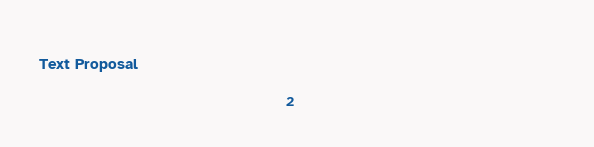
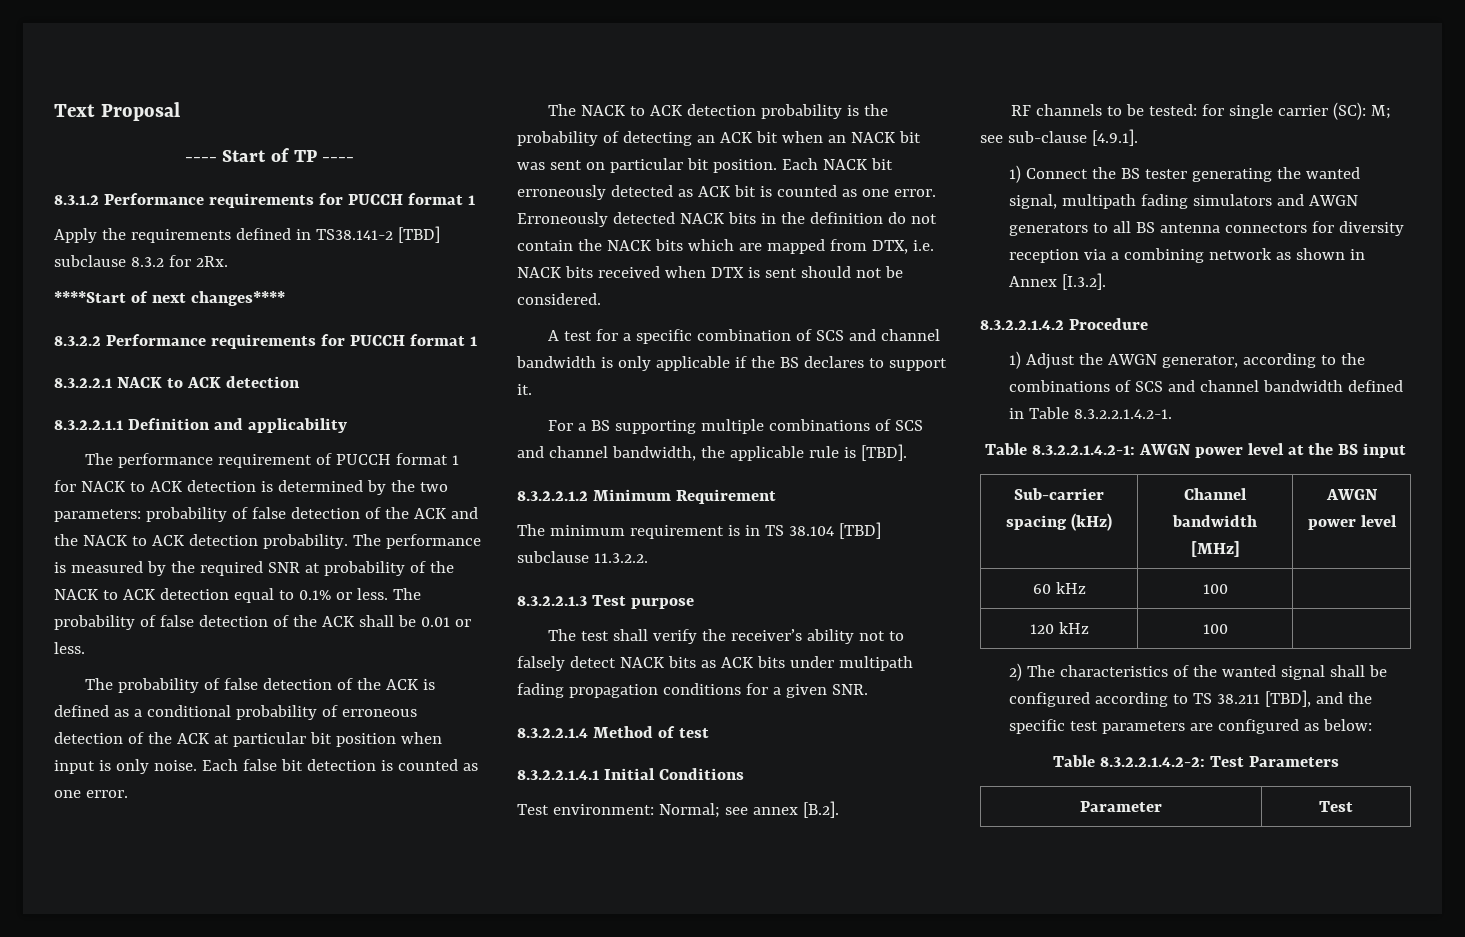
- 2
+ ---- Start of TP ----
+ 8.3.1.2 Performance requirements for PUCCH format 1
+ Apply the requirements defined in TS38.141-2 [TBD] subclause 8.3.2 for 2Rx.
+ ****Start of next changes****
+ 8.3.2.2 Performance requirements for PUCCH format 1
+ 8.3.2.2.1 NACK to ACK detection
+ 8.3.2.2.1.1 Definition and applicability
+ The performance requirement of PUCCH format 1 for NACK to ACK detection is determined by the two parameters: probability of false detection of the ACK and the NACK to ACK detection probability. The performance is measured by the required SNR at probability of the NACK to ACK detection equal to 0.1% or less. The probability of false detection of the ACK shall be 0.01 or less.
+ The probability of false detection of the ACK is defined as a conditional probability of erroneous detection of the ACK at particular bit position when input is only noise. Each false bit detection is counted as one error.
+ The NACK to ACK detection probability is the probability of detecting an ACK bit when an NACK bit was sent on particular bit position. Each NACK bit erroneously detected as ACK bit is counted as one error. Erroneously detected NACK bits in the definition do not contain the NACK bits which are mapped from DTX, i.e. NACK bits received when DTX is sent should not be considered.
+ A test for a specific combination of SCS and channel bandwidth is only applicable if the BS declares to support it.
+ For a BS supporting multiple combinations of SCS and channel bandwidth, the applicable rule is [TBD].
+ 8.3.2.2.1.2 Minimum Requirement
+ The minimum requirement is in TS 38.104 [TBD] subclause 11.3.2.2.
+ 8.3.2.2.1.3 Test purpose
+ The test shall verify the receiver’s ability not to falsely detect NACK bits as ACK bits under multipath fading propagation conditions for a given SNR.
+ 8.3.2.2.1.4 Method of test
+ 8.3.2.2.1.4.1 Initial Conditions
+ Test environment: Normal; see annex [B.2].
+ RF channels to be tested: for single carrier (SC): M; see sub-clause [4.9.1].
+ 1) Connect the BS tester generating the wanted signal, multipath fading simulators and AWGN generators to all BS antenna connectors for diversity reception via a combining network as shown in Annex [I.3.2].
+ 8.3.2.2.1.4.2 Procedure
+ 1) Adjust the AWGN generator, according to the combinations of SCS and channel bandwidth defined in Table 8.3.2.2.1.4.2-1.
+ Table 8.3.2.2.1.4.2-1: AWGN power level at the BS input
+ Sub-carrier spacing (kHz) | Channel bandwidth [MHz] | AWGN power level
+ 60 kHz | 100 |
+ 120 kHz | 100 |
+ 2) The characteristics of the wanted signal shall be configured according to TS 38.211 [TBD], and the specific test parameters are configured as below:
+ Table 8.3.2.2.1.4.2-2: Test Parameters
+ Parameter | Test

